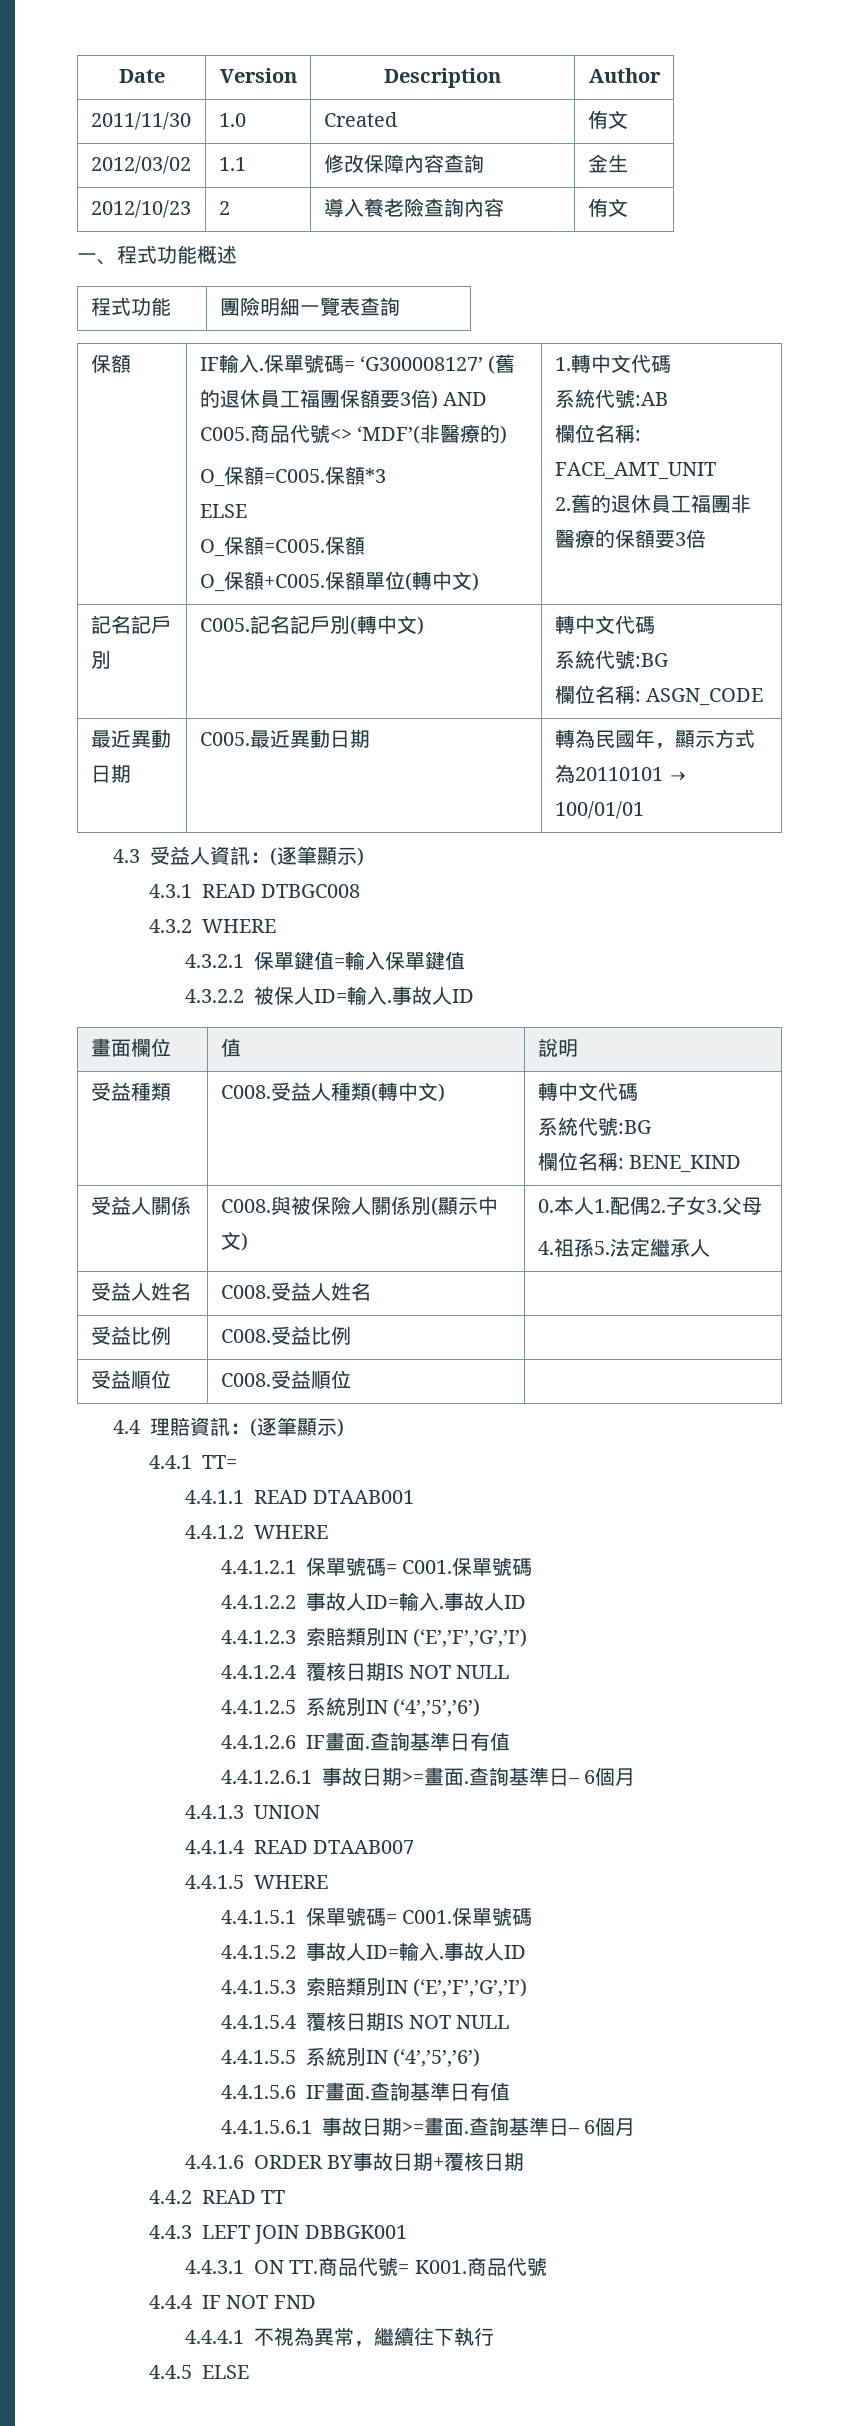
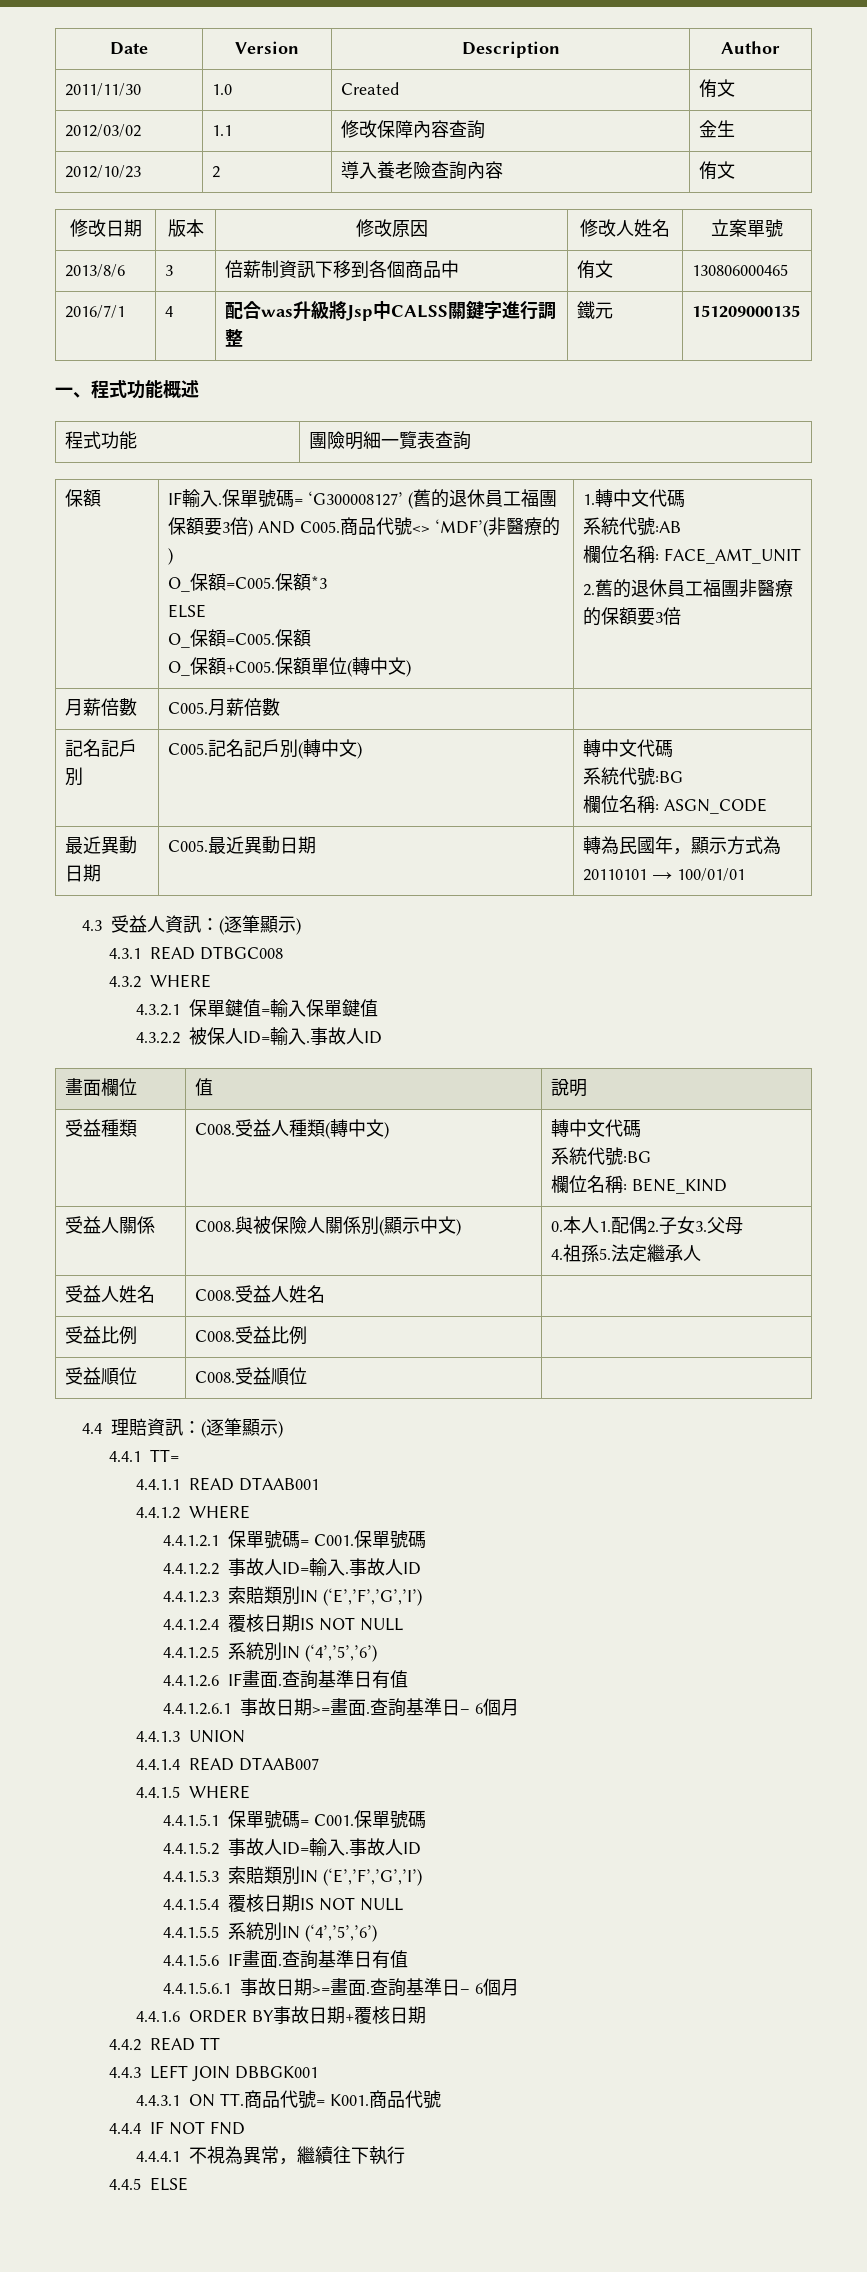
+ 修改日期 | 版本 | 修改原因 | 修改人姓名 | 立案單號
+ 2013/8/6 | 3 | 倍薪制資訊下移到各個商品中 | 侑文 | 130806000465
+ 2016/7/1 | 4 | 配合was升級將Jsp中CALSS關鍵字進行調整 | 鐵元 | 151209000135
+ 月薪倍數 | C005.月薪倍數 |

